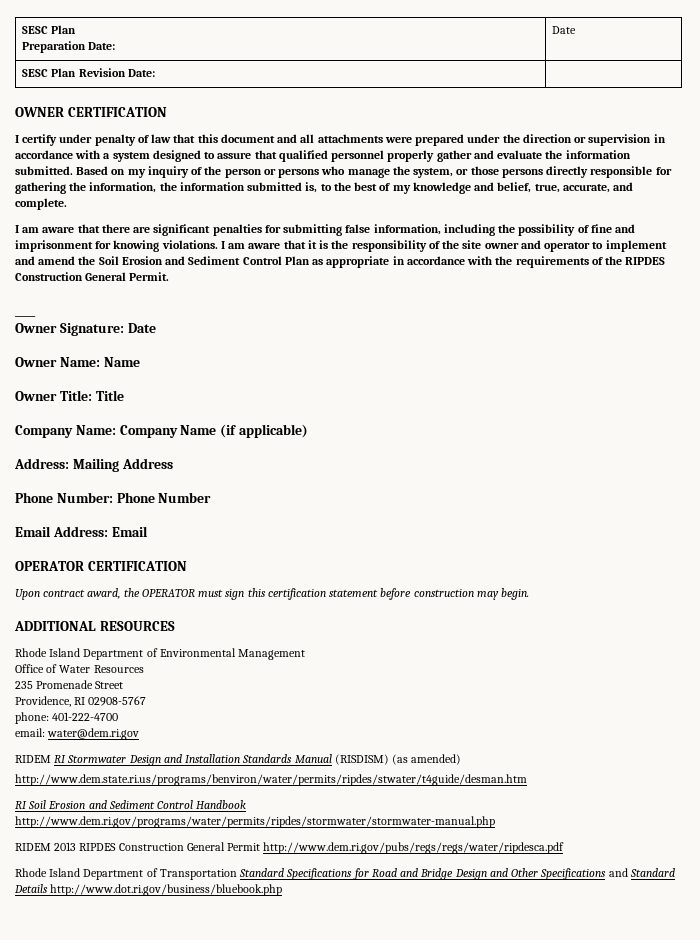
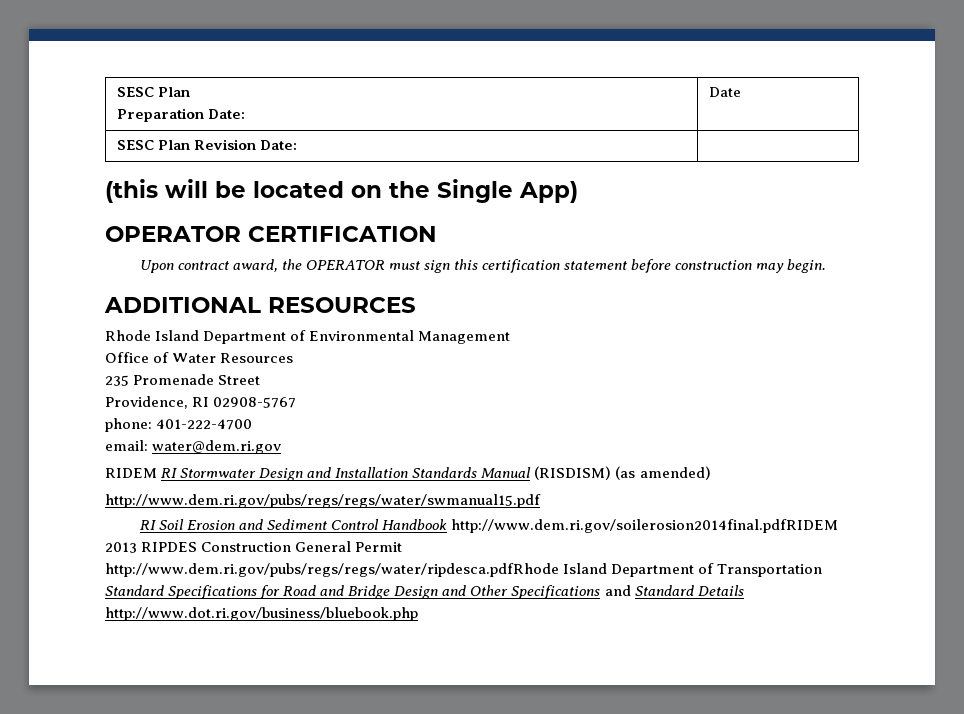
- OWNER CERTIFICATION
- I certify under penalty of law that this document and all attachments were prepared under the direction or supervision in accordance with a system designed to assure that qualified personnel properly gather and evaluate the information submitted. Based on my inquiry of the person or persons who manage the system, or those persons directly responsible for gathering the information, the information submitted is, to the best of my knowledge and belief, true, accurate, and complete.
- I am aware that there are significant penalties for submitting false information, including the possibility of fine and imprisonment for knowing violations. I am aware that it is the responsibility of the site owner and operator to implement and amend the Soil Erosion and Sediment Control Plan as appropriate in accordance with the requirements of the RIPDES Construction General Permit.
- ____
- Owner Signature: Date
- Owner Name: Name
- Owner Title: Title
- Company Name: Company Name (if applicable)
- Address: Mailing Address
- Phone Number: Phone Number
- Email Address: Email
+ (this will be located on the Single App)
- http://www.dem.state.ri.us/programs/benviron/water/permits/ripdes/stwater/t4guide/desman.htm
+ http://www.dem.ri.gov/pubs/regs/regs/water/swmanual15.pdf
- RI Soil Erosion and Sediment Control Handbook http://www.dem.ri.gov/programs/water/permits/ripdes/stormwater/stormwater-manual.php
- RIDEM 2013 RIPDES Construction General Permit http://www.dem.ri.gov/pubs/regs/regs/water/ripdesca.pdf
- Rhode Island Department of Transportation Standard Specifications for Road and Bridge Design and Other Specifications and Standard Details http://www.dot.ri.gov/business/bluebook.php
+ RI Soil Erosion and Sediment Control Handbook http://www.dem.ri.gov/soilerosion2014final.pdfRIDEM 2013 RIPDES Construction General Permit http://www.dem.ri.gov/pubs/regs/regs/water/ripdesca.pdfRhode Island Department of Transportation Standard Specifications for Road and Bridge Design and Other Specifications and Standard Details http://www.dot.ri.gov/business/bluebook.php

